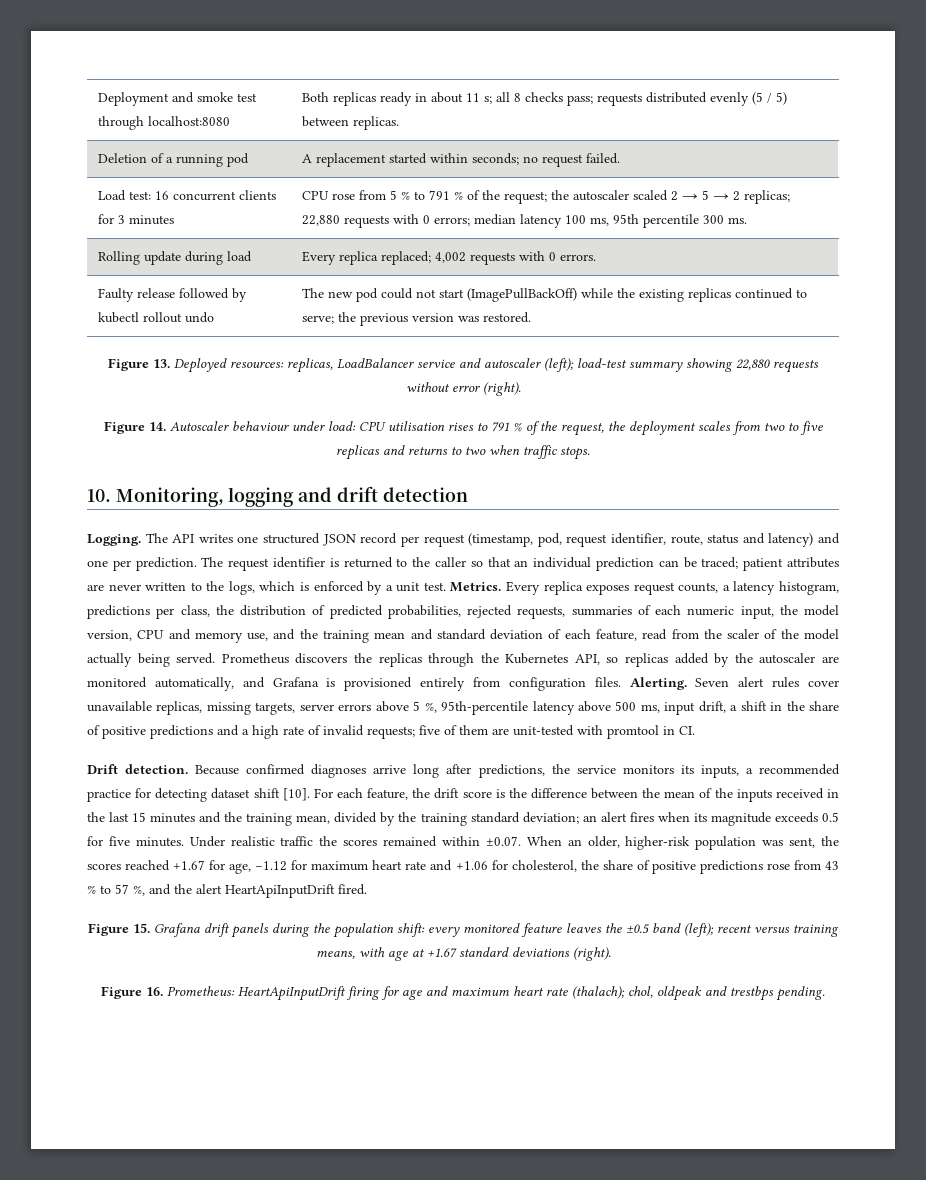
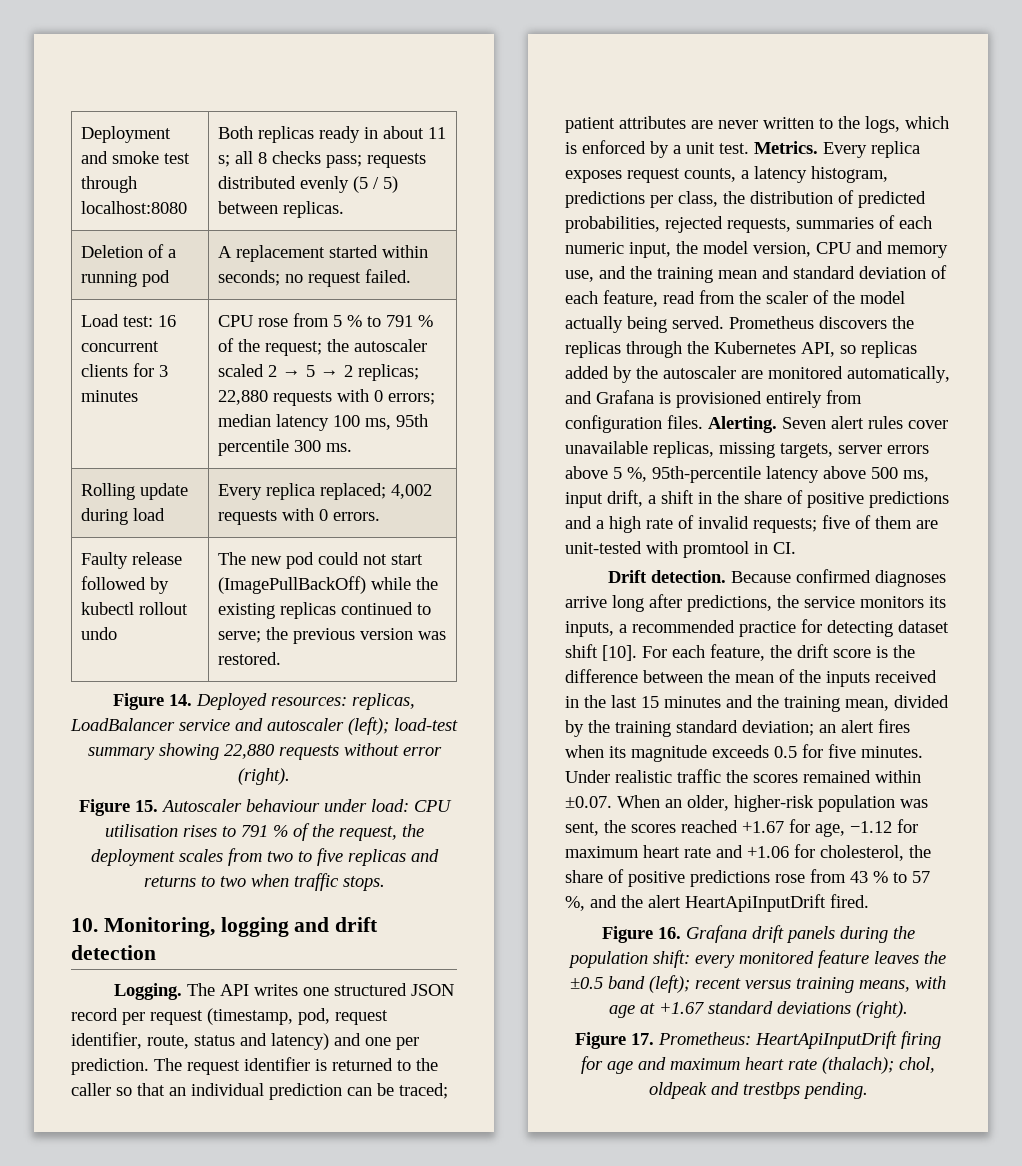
- Figure 13. Deployed resources: replicas, LoadBalancer service and autoscaler (left); load-test summary showing 22,880 requests without error (right).
+ Figure 14. Deployed resources: replicas, LoadBalancer service and autoscaler (left); load-test summary showing 22,880 requests without error (right).
- Figure 14. Autoscaler behaviour under load: CPU utilisation rises to 791 % of the request, the deployment scales from two to five replicas and returns to two when traffic stops.
+ Figure 15. Autoscaler behaviour under load: CPU utilisation rises to 791 % of the request, the deployment scales from two to five replicas and returns to two when traffic stops.
- Figure 15. Grafana drift panels during the population shift: every monitored feature leaves the ±0.5 band (left); recent versus training means, with age at +1.67 standard deviations (right).
+ Figure 16. Grafana drift panels during the population shift: every monitored feature leaves the ±0.5 band (left); recent versus training means, with age at +1.67 standard deviations (right).
- Figure 16. Prometheus: HeartApiInputDrift firing for age and maximum heart rate (thalach); chol, oldpeak and trestbps pending.
+ Figure 17. Prometheus: HeartApiInputDrift firing for age and maximum heart rate (thalach); chol, oldpeak and trestbps pending.

